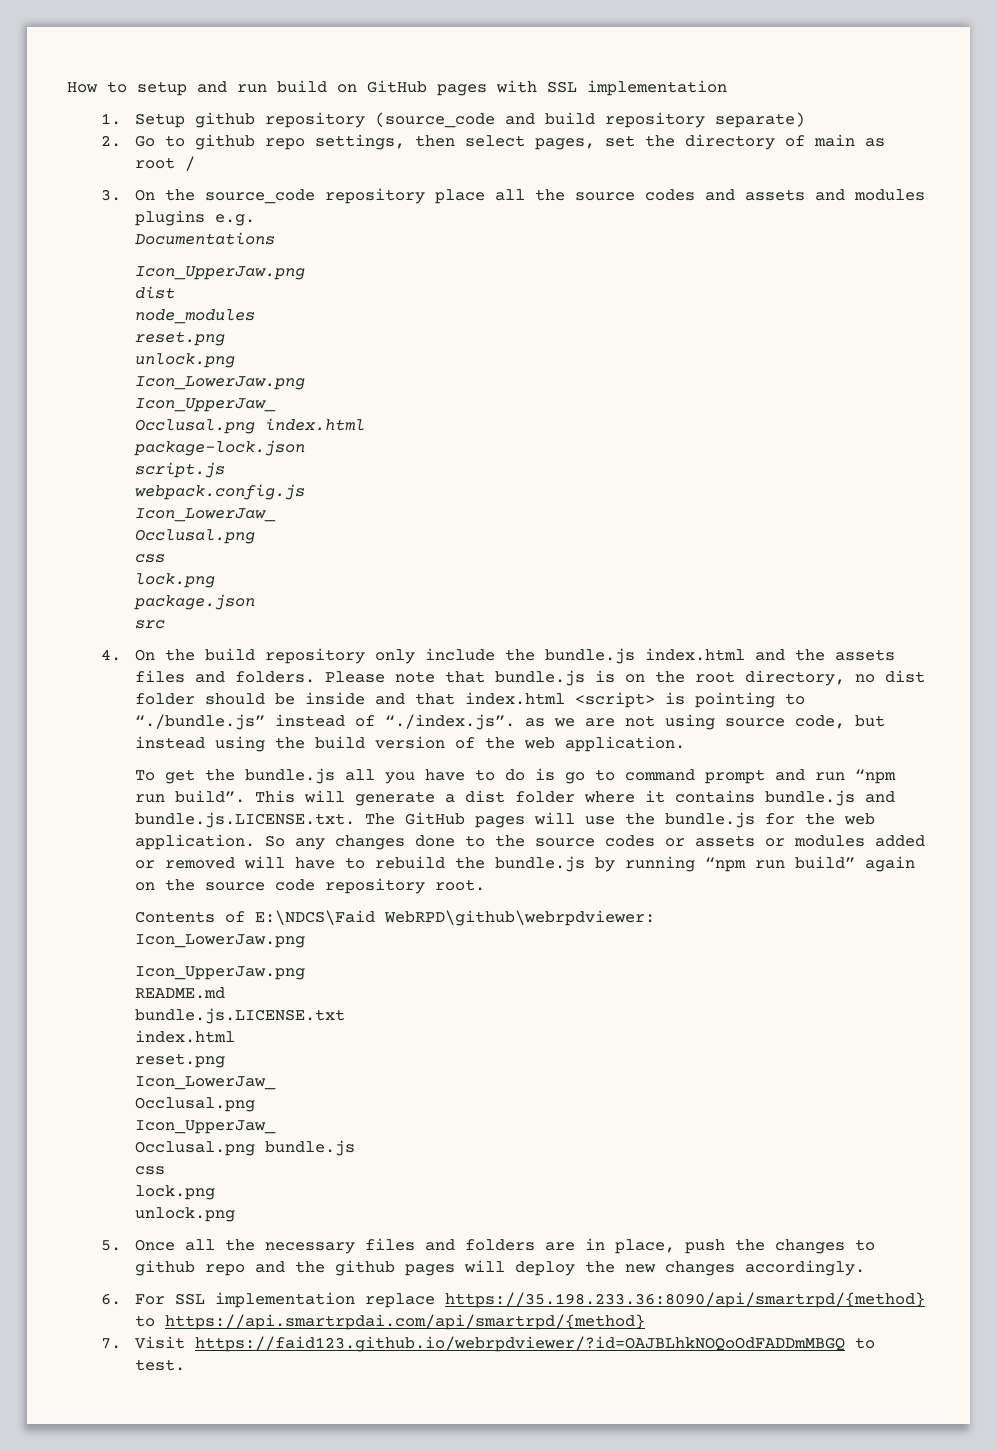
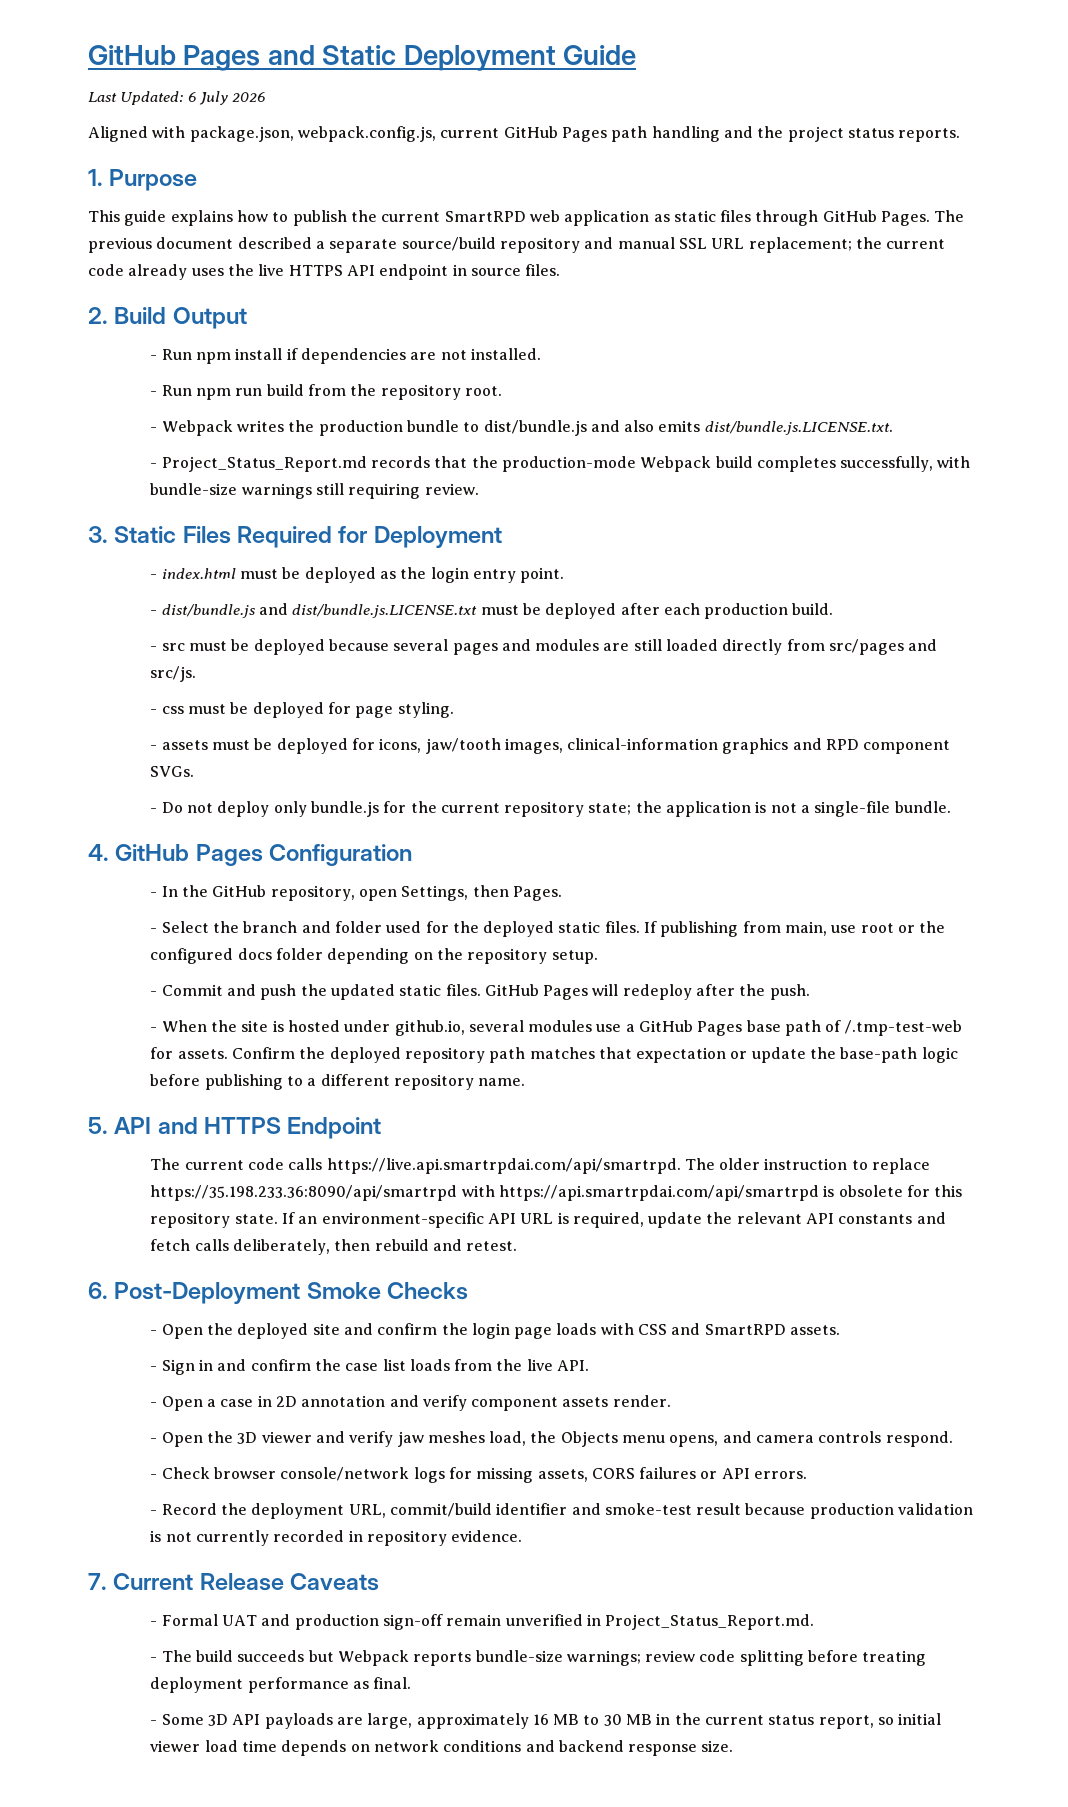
- How to setup and run build on GitHub pages with SSL implementation
- 1. Setup github repository (source_code and build repository separate)
- 2. Go to github repo settings, then select pages, set the directory of main as root /
- 3. On the source_code repository place all the source codes and assets and modules plugins e.g.
- Documentations
- Icon_UpperJaw.png
- dist
- node_modules
- reset.png
- unlock.png
- Icon_LowerJaw.png
- Icon_UpperJaw_
- Occlusal.png index.html
- package-lock.json
- script.js
- webpack.config.js
- Icon_LowerJaw_
- Occlusal.png
- css
- lock.png
- package.json
- src
- 4. On the build repository only include the bundle.js index.html and the assets files and folders. Please note that bundle.js is on the root directory, no dist folder should be inside and that index.html <script> is pointing to “./bundle.js” instead of “./index.js”. as we are not using source code, but instead using the build version of the web application.
- To get the bundle.js all you have to do is go to command prompt and run “npm run build”. This will generate a dist folder where it contains bundle.js and bundle.js.LICENSE.txt. The GitHub pages will use the bundle.js for the web application. So any changes done to the source codes or assets or modules added or removed will have to rebuild the bundle.js by running “npm run build” again on the source code repository root.
- Contents of E:\NDCS\Faid WebRPD\github\webrpdviewer:
- Icon_LowerJaw.png
- Icon_UpperJaw.png
- README.md
- bundle.js.LICENSE.txt
- index.html
- reset.png
- Icon_LowerJaw_
- Occlusal.png
- Icon_UpperJaw_
- Occlusal.png bundle.js
- css
- lock.png
- unlock.png
- 5. Once all the necessary files and folders are in place, push the changes to github repo and the github pages will deploy the new changes accordingly.
- 6. For SSL implementation replace https://35.198.233.36:8090/api/smartrpd/{method} to https://api.smartrpdai.com/api/smartrpd/{method}
- 7. Visit https://faid123.github.io/webrpdviewer/?id=OAJBLhkNOQoOdFADDmMBGQ to test.
+ GitHub Pages and Static Deployment Guide
+ Last Updated: 6 July 2026
+ Aligned with package.json, webpack.config.js, current GitHub Pages path handling and the project status reports.
+ 1. Purpose
+ This guide explains how to publish the current SmartRPD web application as static files through GitHub Pages. The previous document described a separate source/build repository and manual SSL URL replacement; the current code already uses the live HTTPS API endpoint in source files.
+ 2. Build Output
+ - Run npm install if dependencies are not installed.
+ - Run npm run build from the repository root.
+ - Webpack writes the production bundle to dist/bundle.js and also emits dist/bundle.js.LICENSE.txt.
+ - Project_Status_Report.md records that the production-mode Webpack build completes successfully, with bundle-size warnings still requiring review.
+ 3. Static Files Required for Deployment
+ - index.html must be deployed as the login entry point.
+ - dist/bundle.js and dist/bundle.js.LICENSE.txt must be deployed after each production build.
+ - src must be deployed because several pages and modules are still loaded directly from src/pages and src/js.
+ - css must be deployed for page styling.
+ - assets must be deployed for icons, jaw/tooth images, clinical-information graphics and RPD component SVGs.
+ - Do not deploy only bundle.js for the current repository state; the application is not a single-file bundle.
+ 4. GitHub Pages Configuration
+ - In the GitHub repository, open Settings, then Pages.
+ - Select the branch and folder used for the deployed static files. If publishing from main, use root or the configured docs folder depending on the repository setup.
+ - Commit and push the updated static files. GitHub Pages will redeploy after the push.
+ - When the site is hosted under github.io, several modules use a GitHub Pages base path of /.tmp-test-web for assets. Confirm the deployed repository path matches that expectation or update the base-path logic before publishing to a different repository name.
+ 5. API and HTTPS Endpoint
+ The current code calls https://live.api.smartrpdai.com/api/smartrpd. The older instruction to replace https://35.198.233.36:8090/api/smartrpd with https://api.smartrpdai.com/api/smartrpd is obsolete for this repository state. If an environment-specific API URL is required, update the relevant API constants and fetch calls deliberately, then rebuild and retest.
+ 6. Post-Deployment Smoke Checks
+ - Open the deployed site and confirm the login page loads with CSS and SmartRPD assets.
+ - Sign in and confirm the case list loads from the live API.
+ - Open a case in 2D annotation and verify component assets render.
+ - Open the 3D viewer and verify jaw meshes load, the Objects menu opens, and camera controls respond.
+ - Check browser console/network logs for missing assets, CORS failures or API errors.
+ - Record the deployment URL, commit/build identifier and smoke-test result because production validation is not currently recorded in repository evidence.
+ 7. Current Release Caveats
+ - Formal UAT and production sign-off remain unverified in Project_Status_Report.md.
+ - The build succeeds but Webpack reports bundle-size warnings; review code splitting before treating deployment performance as final.
+ - Some 3D API payloads are large, approximately 16 MB to 30 MB in the current status report, so initial viewer load time depends on network conditions and backend response size.

